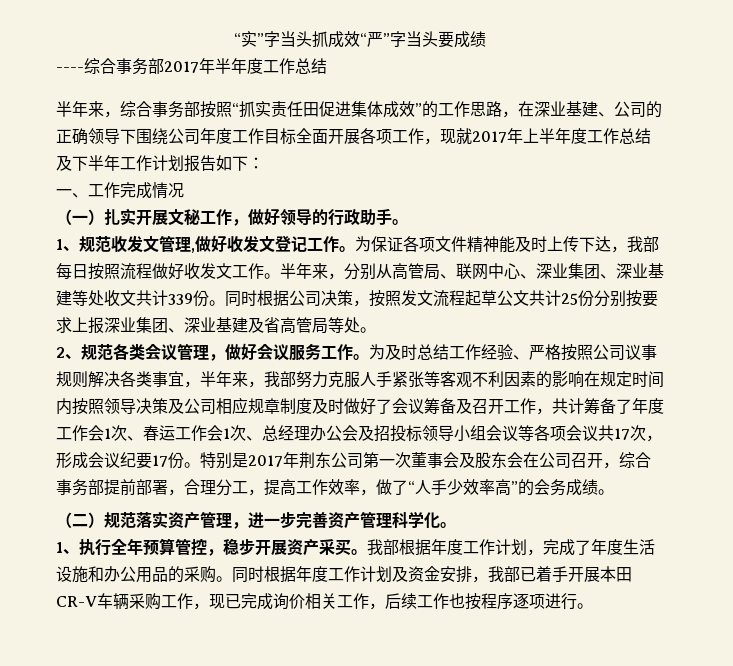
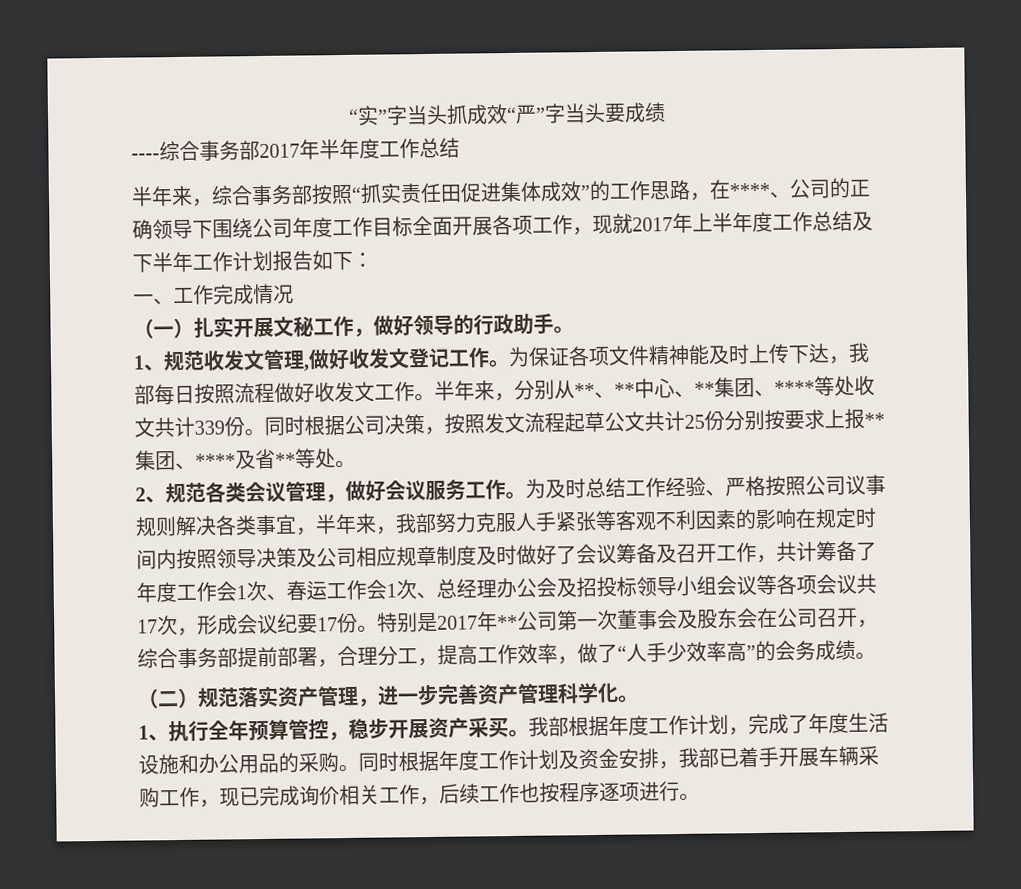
- 半年来，综合事务部按照“抓实责任田促进集体成效”的工作思路，在深业基建、公司的正确领导下围绕公司年度工作目标全面开展各项工作，现就2017年上半年度工作总结及下半年工作计划报告如下：
+ 半年来，综合事务部按照“抓实责任田促进集体成效”的工作思路，在****、公司的正确领导下围绕公司年度工作目标全面开展各项工作，现就2017年上半年度工作总结及下半年工作计划报告如下：
- 半年来，分别从高管局、联网中心、深业集团、深业基建等处收文共计339份。
+ 半年来，分别从**、**中心、**集团、****等处收文共计339份。
- 同时根据公司决策，按照发文流程起草公文共计25份分别按要求上报深业集团、深业基建及省高管局等处。
+ 同时根据公司决策，按照发文流程起草公文共计25份分别按要求上报**集团、****及省**等处。
- 特别是2017年荆东公司第一次董事会及股东会在公司召开，综合事务部提前部署，合理分工，提高工作效率，做了“人手少效率高”的会务成绩。
+ 特别是2017年**公司第一次董事会及股东会在公司召开，综合事务部提前部署，合理分工，提高工作效率，做了“人手少效率高”的会务成绩。
- 同时根据年度工作计划及资金安排，我部已着手开展本田CR-V车辆采购工作，现已完成询价相关工作，后续工作也按程序逐项进行。
+ 同时根据年度工作计划及资金安排，我部已着手开展车辆采购工作，现已完成询价相关工作，后续工作也按程序逐项进行。

